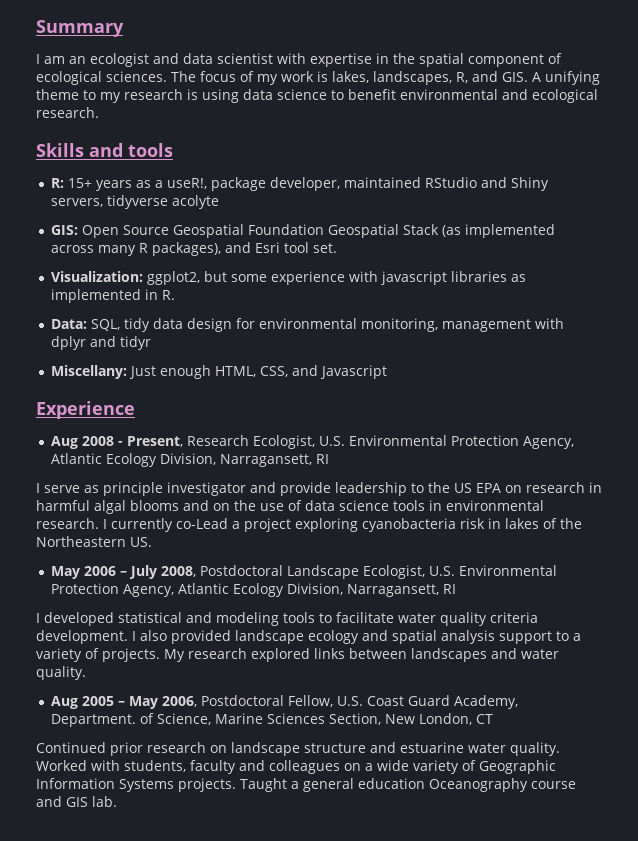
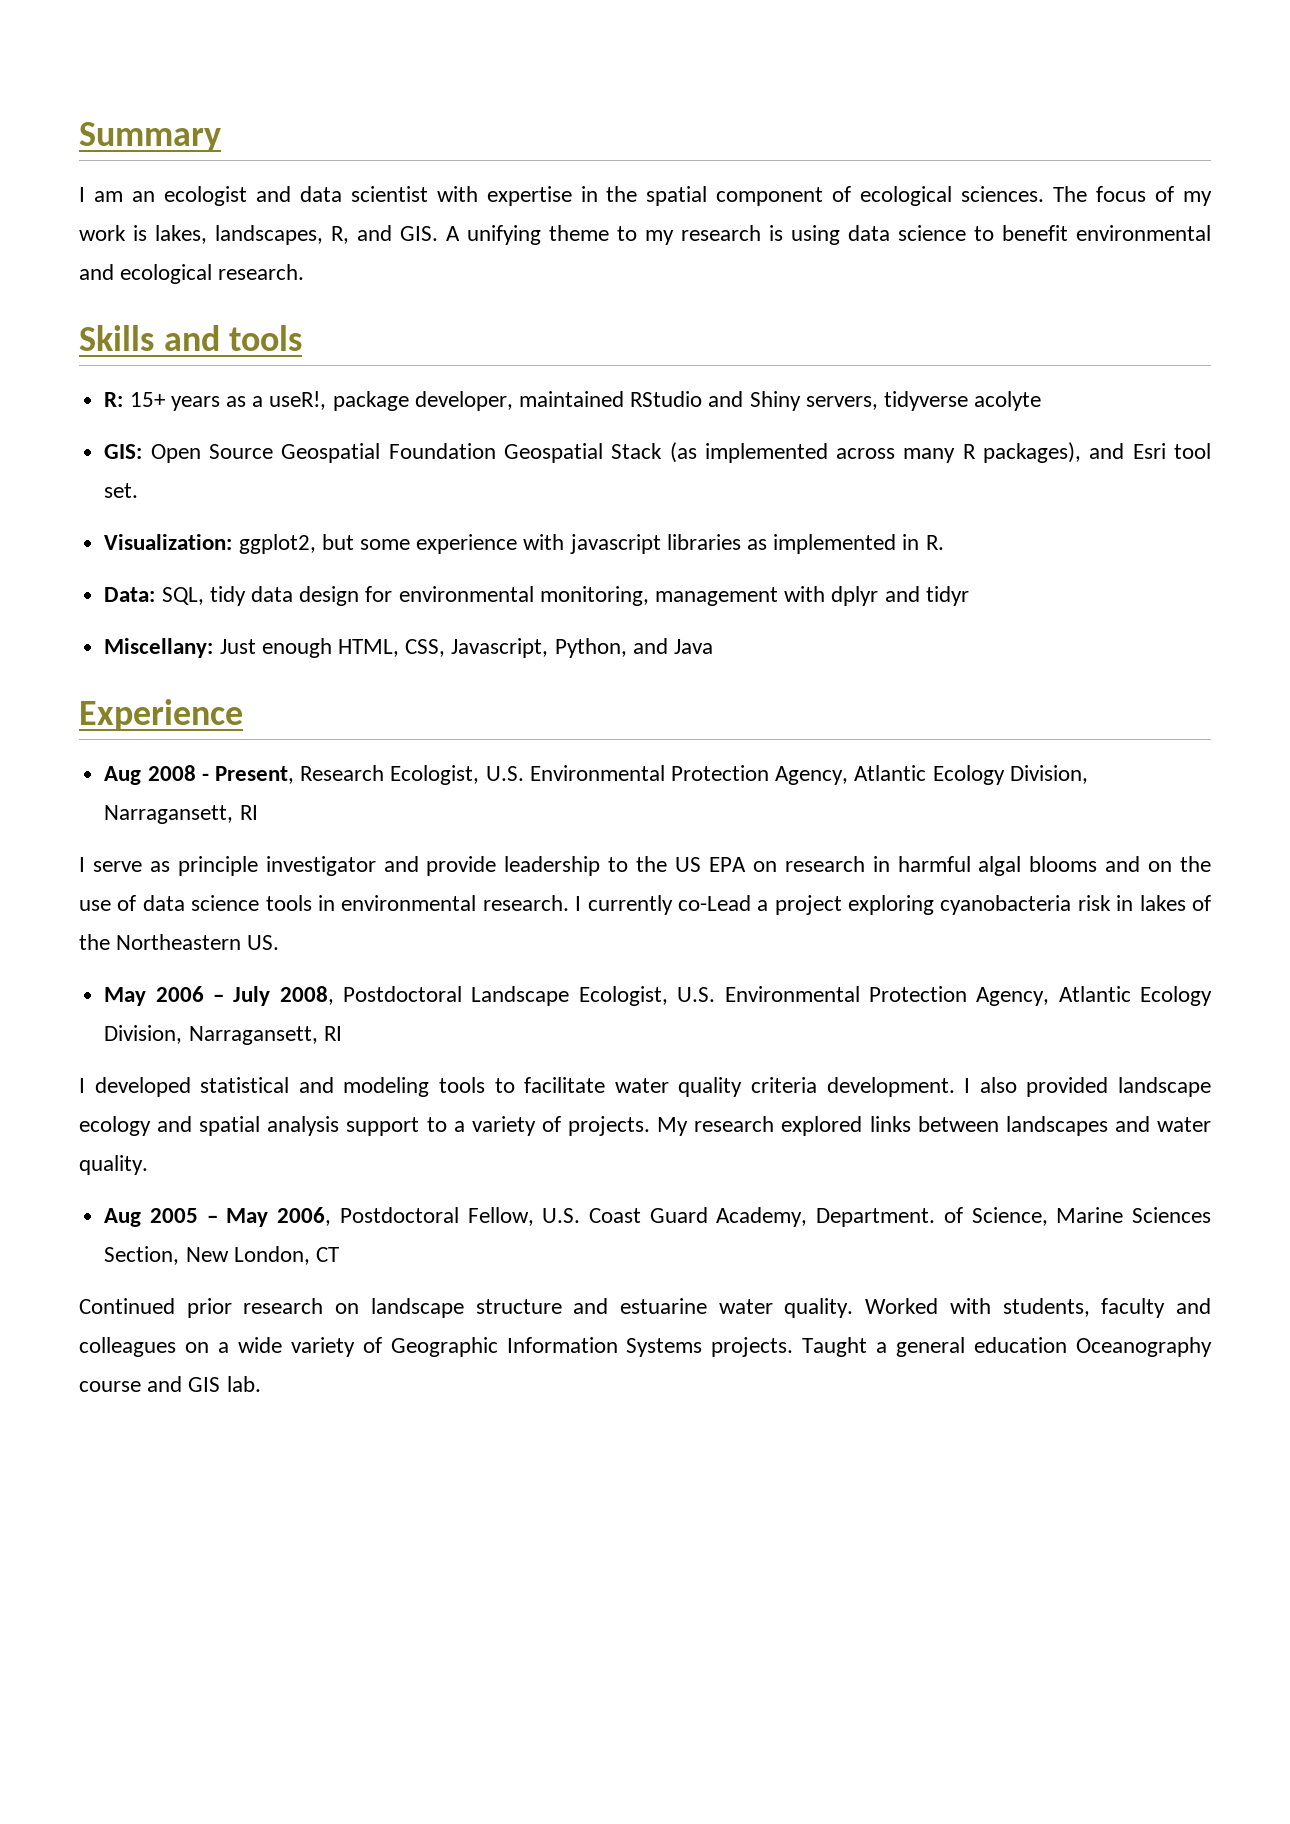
- Miscellany: Just enough HTML, CSS, and Javascript
+ Miscellany: Just enough HTML, CSS, Javascript, Python, and Java

